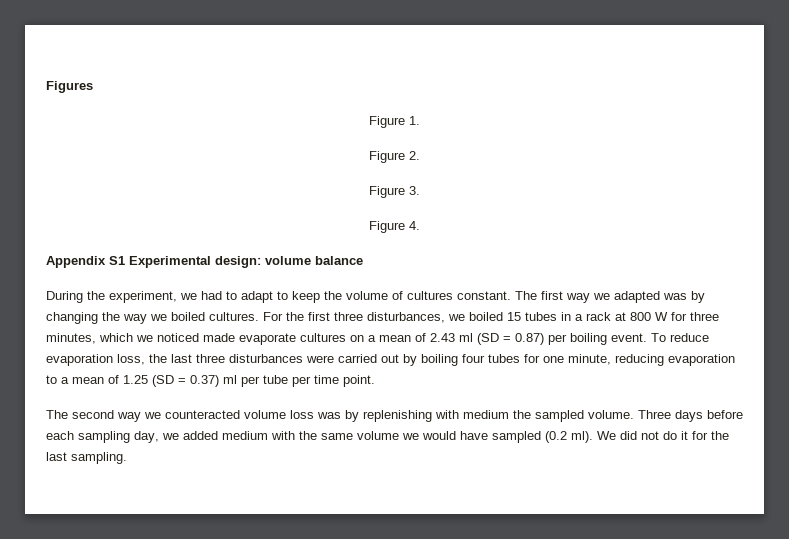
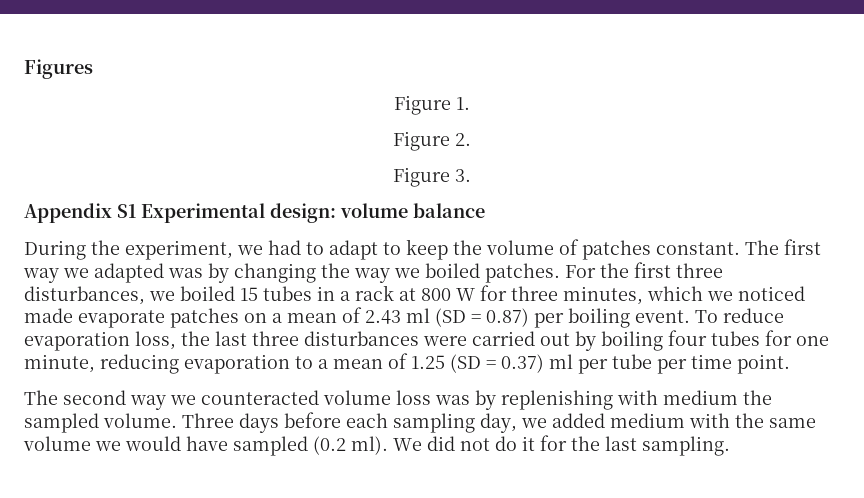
- Figure 4.
- During the experiment, we had to adapt to keep the volume of cultures constant.
+ During the experiment, we had to adapt to keep the volume of patches constant.
- The first way we adapted was by changing the way we boiled cultures.
+ The first way we adapted was by changing the way we boiled patches.
- For the first three disturbances, we boiled 15 tubes in a rack at 800 W for three minutes, which we noticed made evaporate cultures on a mean of 2.43 ml (SD = 0.87) per boiling event.
+ For the first three disturbances, we boiled 15 tubes in a rack at 800 W for three minutes, which we noticed made evaporate patches on a mean of 2.43 ml (SD = 0.87) per boiling event.

